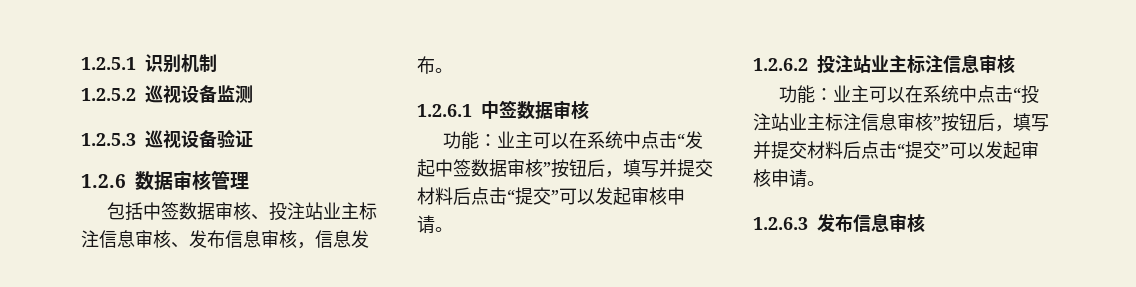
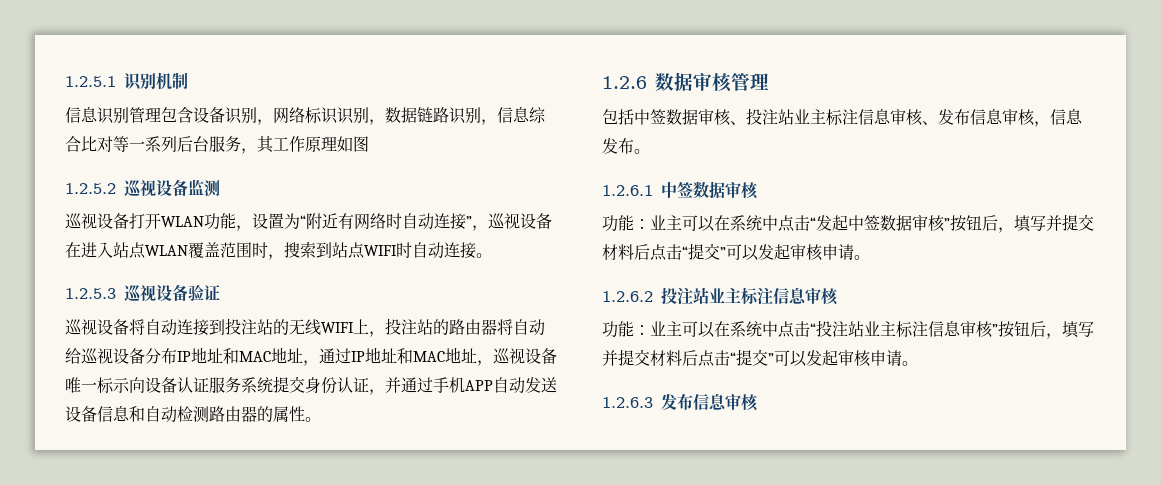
+ 信息识别管理包含设备识别，网络标识识别，数据链路识别，信息综合比对等一系列后台服务，其工作原理如图
  1.2.5.2巡视设备监测
+ 巡视设备打开WLAN功能，设置为“附近有网络时自动连接”，巡视设备在进入站点WLAN覆盖范围时，搜索到站点WIFI时自动连接。
  1.2.5.3巡视设备验证
+ 巡视设备将自动连接到投注站的无线WIFI上，投注站的路由器将自动给巡视设备分布IP地址和MAC地址，通过IP地址和MAC地址，巡视设备唯一标示向设备认证服务系统提交身份认证，并通过手机APP自动发送设备信息和自动检测路由器的属性。

